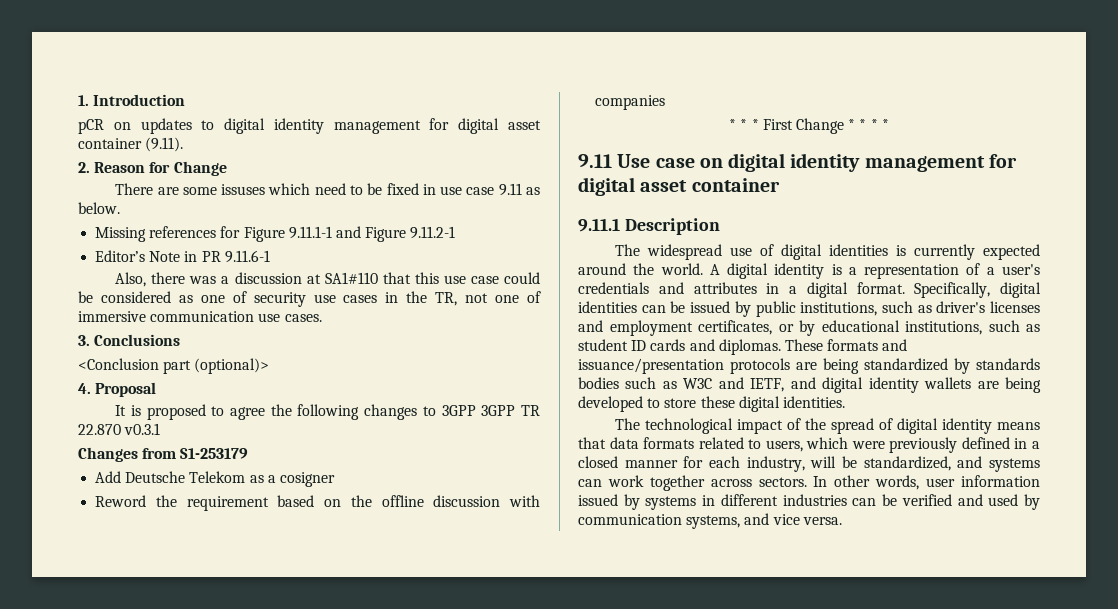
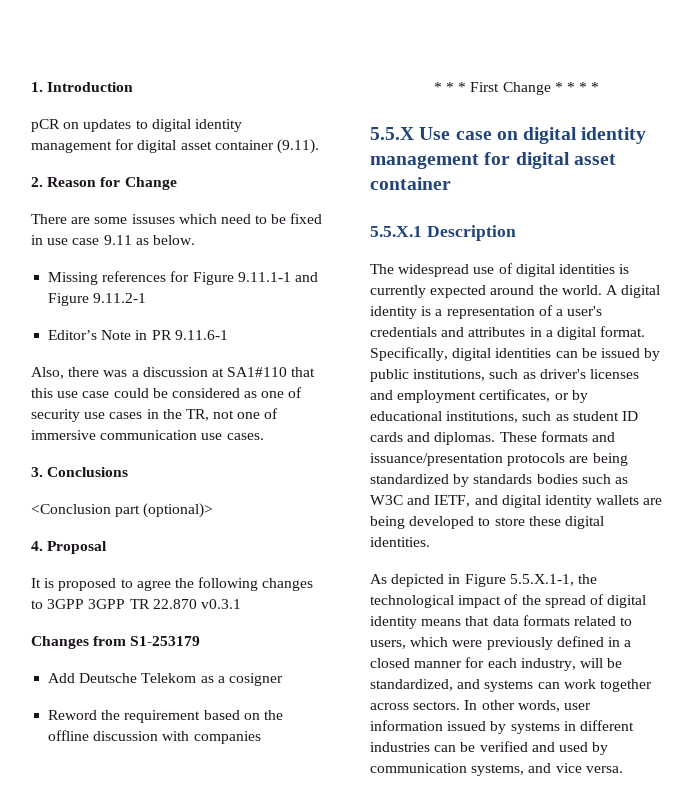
- 9.11 Use case on digital identity management for digital asset container
+ 5.5.X Use case on digital identity management for digital asset container
- 9.11.1 Description
+ 5.5.X.1 Description
- The technological impact of the spread of digital identity means that data formats related to users, which were previously defined in a closed manner for each industry, will be standardized, and systems can work together across sectors.
+ As depicted in Figure 5.5.X.1-1, the technological impact of the spread of digital identity means that data formats related to users, which were previously defined in a closed manner for each industry, will be standardized, and systems can work together across sectors.

